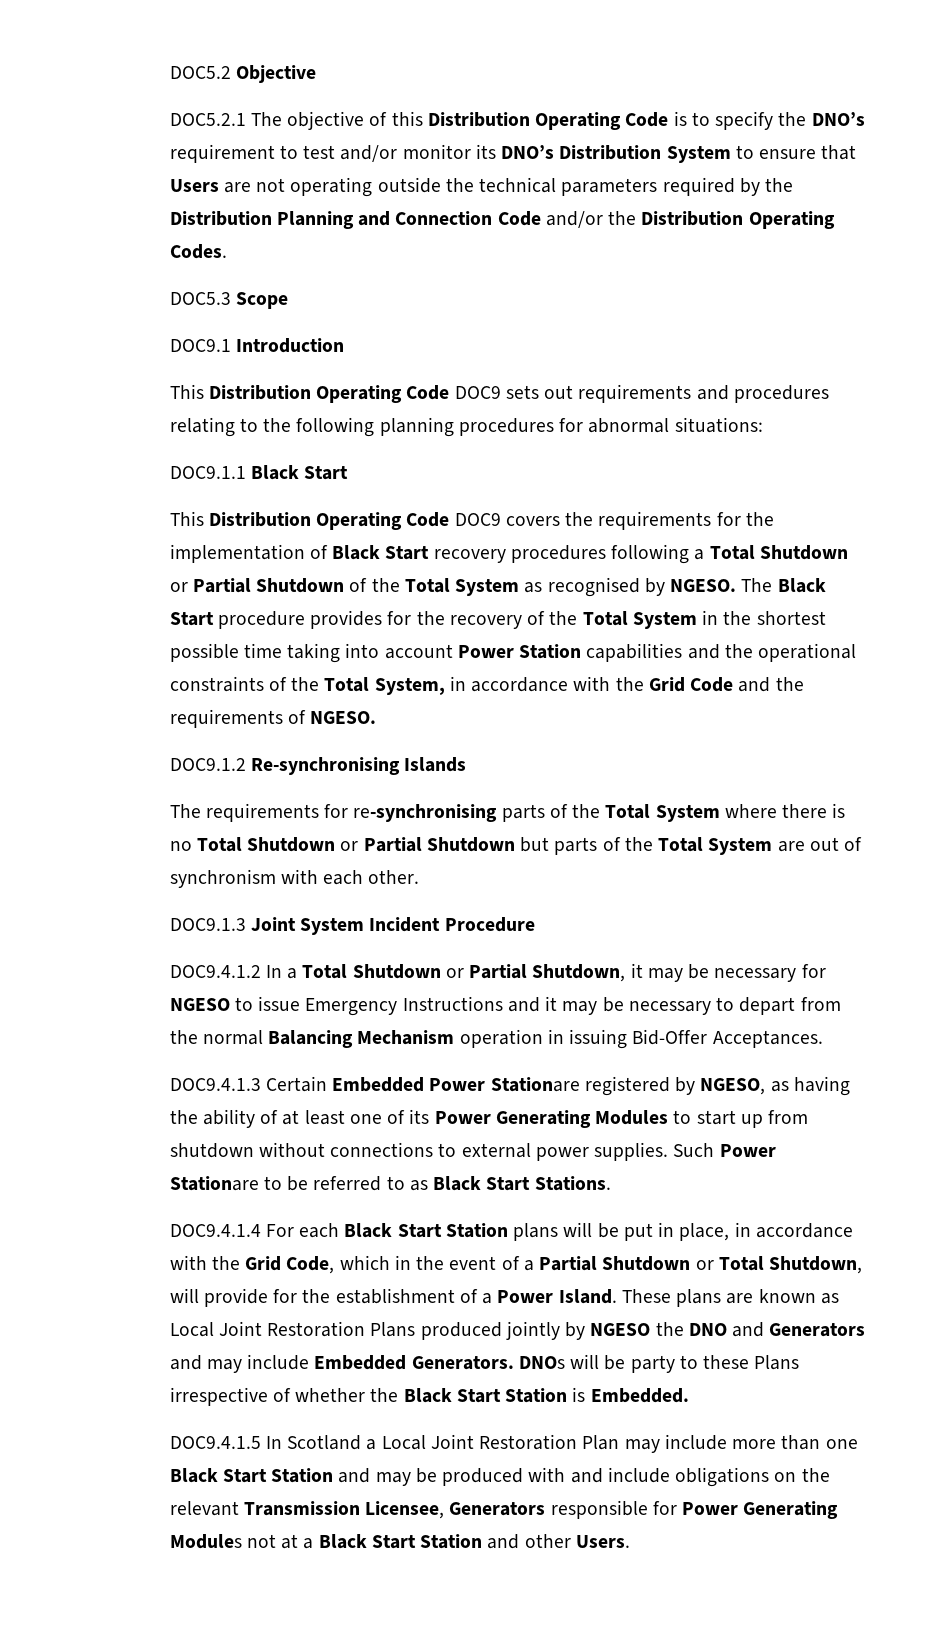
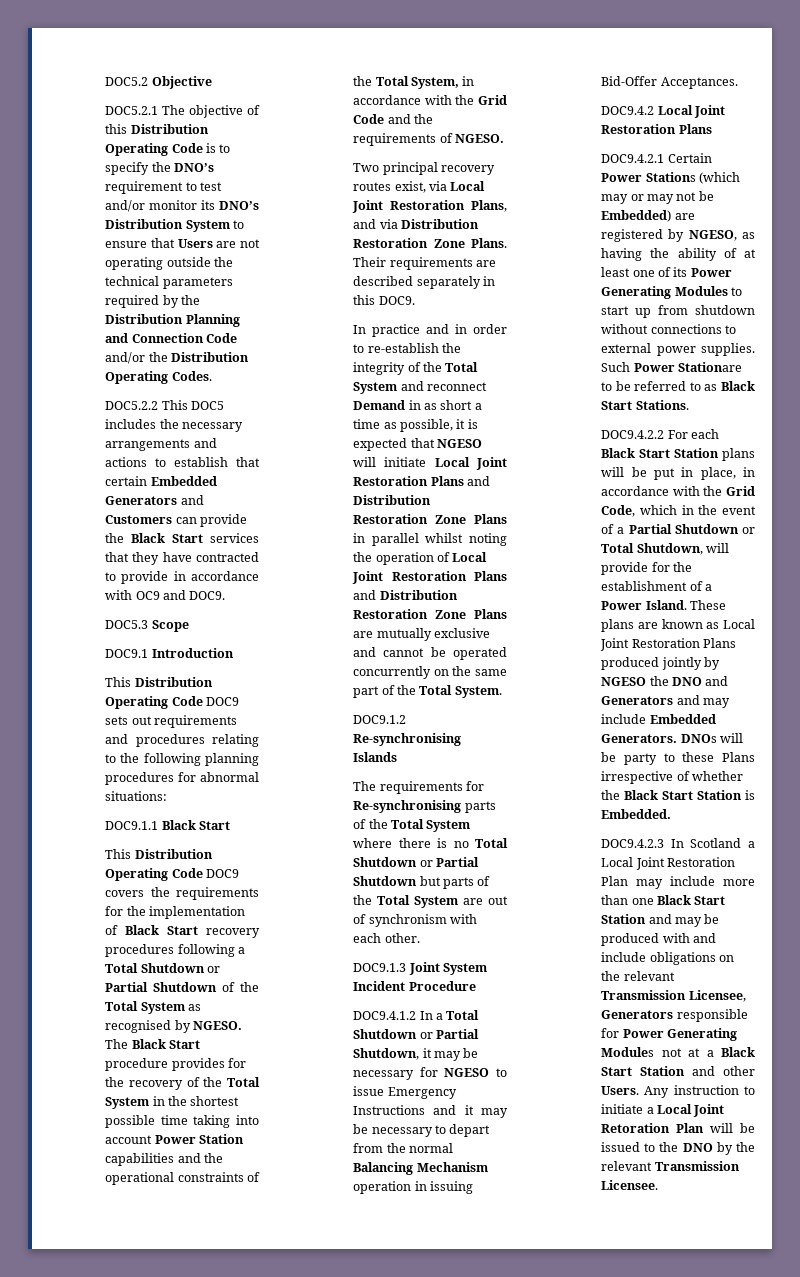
+ DOC5.2.2 This DOC5 includes the necessary arrangements and actions to establish that certain Embedded Generators and Customers can provide the Black Start services that they have contracted to provide in accordance with OC9 and DOC9.
+ Two principal recovery routes exist, via Local Joint Restoration Plans, and via Distribution Restoration Zone Plans. Their requirements are described separately in this DOC9.
+ In practice and in order to re-establish the integrity of the Total System and reconnect Demand in as short a time as possible, it is expected that NGESO will initiate Local Joint Restoration Plans and Distribution Restoration Zone Plans in parallel whilst noting the operation of Local Joint Restoration Plans and Distribution Restoration Zone Plans are mutually exclusive and cannot be operated concurrently on the same part of the Total System.
- The requirements for re-synchronising parts of the Total System where there is no Total Shutdown or Partial Shutdown but parts of the Total System are out of synchronism with each other.
+ The requirements for Re-synchronising parts of the Total System where there is no Total Shutdown or Partial Shutdown but parts of the Total System are out of synchronism with each other.
- DOC9.4.1.3 Certain Embedded Power Stationare registered by NGESO, as having the ability of at least one of its Power Generating Modules to start up from shutdown without connections to external power supplies.
+ DOC9.4.2 Local Joint Restoration Plans
+ DOC9.4.2.1 Certain Power Stations (which may or may not be Embedded) are registered by NGESO, as having the ability of at least one of its Power Generating Modules to start up from shutdown without connections to external power supplies.
- DOC9.4.1.4 For each Black Start Station plans will be put in place, in accordance with the Grid Code, which in the event of a Partial Shutdown or Total Shutdown, will provide for the establishment of a Power Island.
+ DOC9.4.2.2 For each Black Start Station plans will be put in place, in accordance with the Grid Code, which in the event of a Partial Shutdown or Total Shutdown, will provide for the establishment of a Power Island.
- DOC9.4.1.5 In Scotland a Local Joint Restoration Plan may include more than one Black Start Station and may be produced with and include obligations on the relevant Transmission Licensee, Generators responsible for Power Generating Modules not at a Black Start Station and other Users.
+ DOC9.4.2.3 In Scotland a Local Joint Restoration Plan may include more than one Black Start Station and may be produced with and include obligations on the relevant Transmission Licensee, Generators responsible for Power Generating Modules not at a Black Start Station and other Users.
+ Any instruction to initiate a Local Joint Retoration Plan will be issued to the DNO by the relevant Transmission Licensee.

